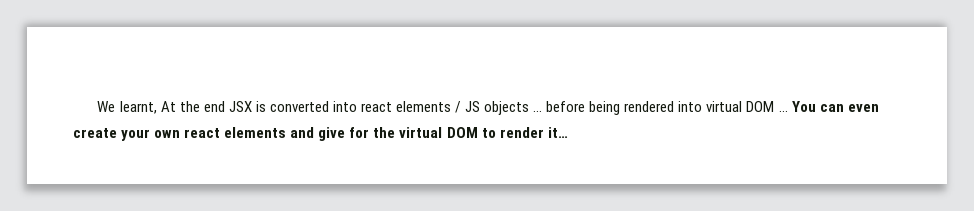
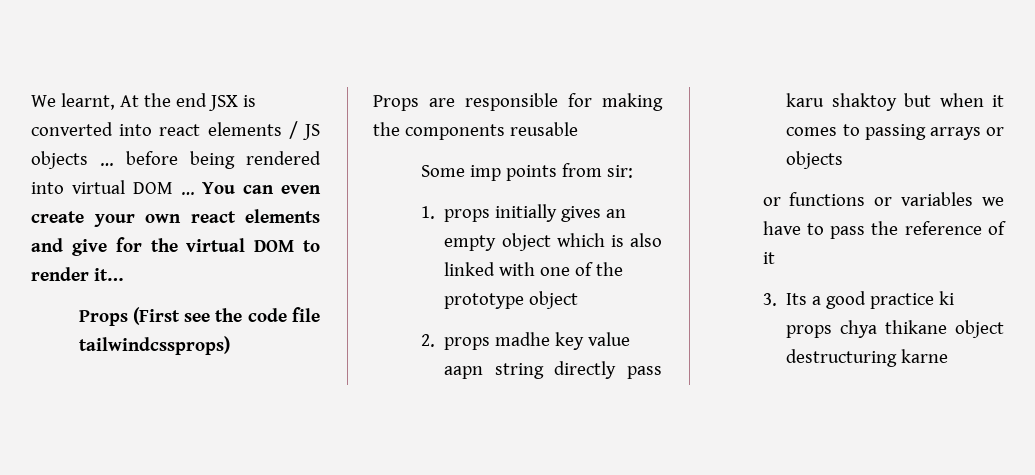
+ Props (First see the code file tailwindcssprops)
+ Props are responsible for making the components reusable
+ Some imp points from sir:
+ 1. props initially gives an empty object which is also linked with one of the prototype object
+ 2. props madhe key value aapn string directly pass karu shaktoy but when it comes to passing arrays or objects
+ or functions or variables we have to pass the reference of it
+ 3. Its a good practice ki props chya thikane object destructuring karne

